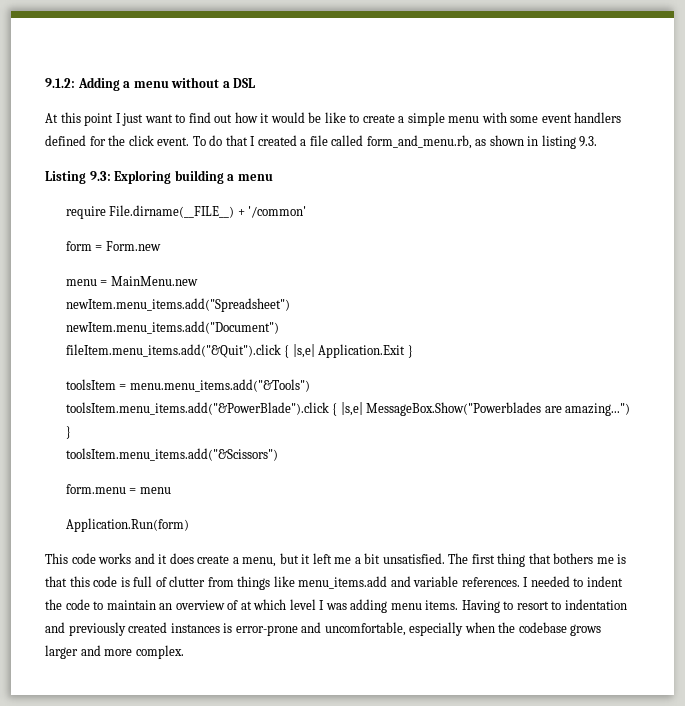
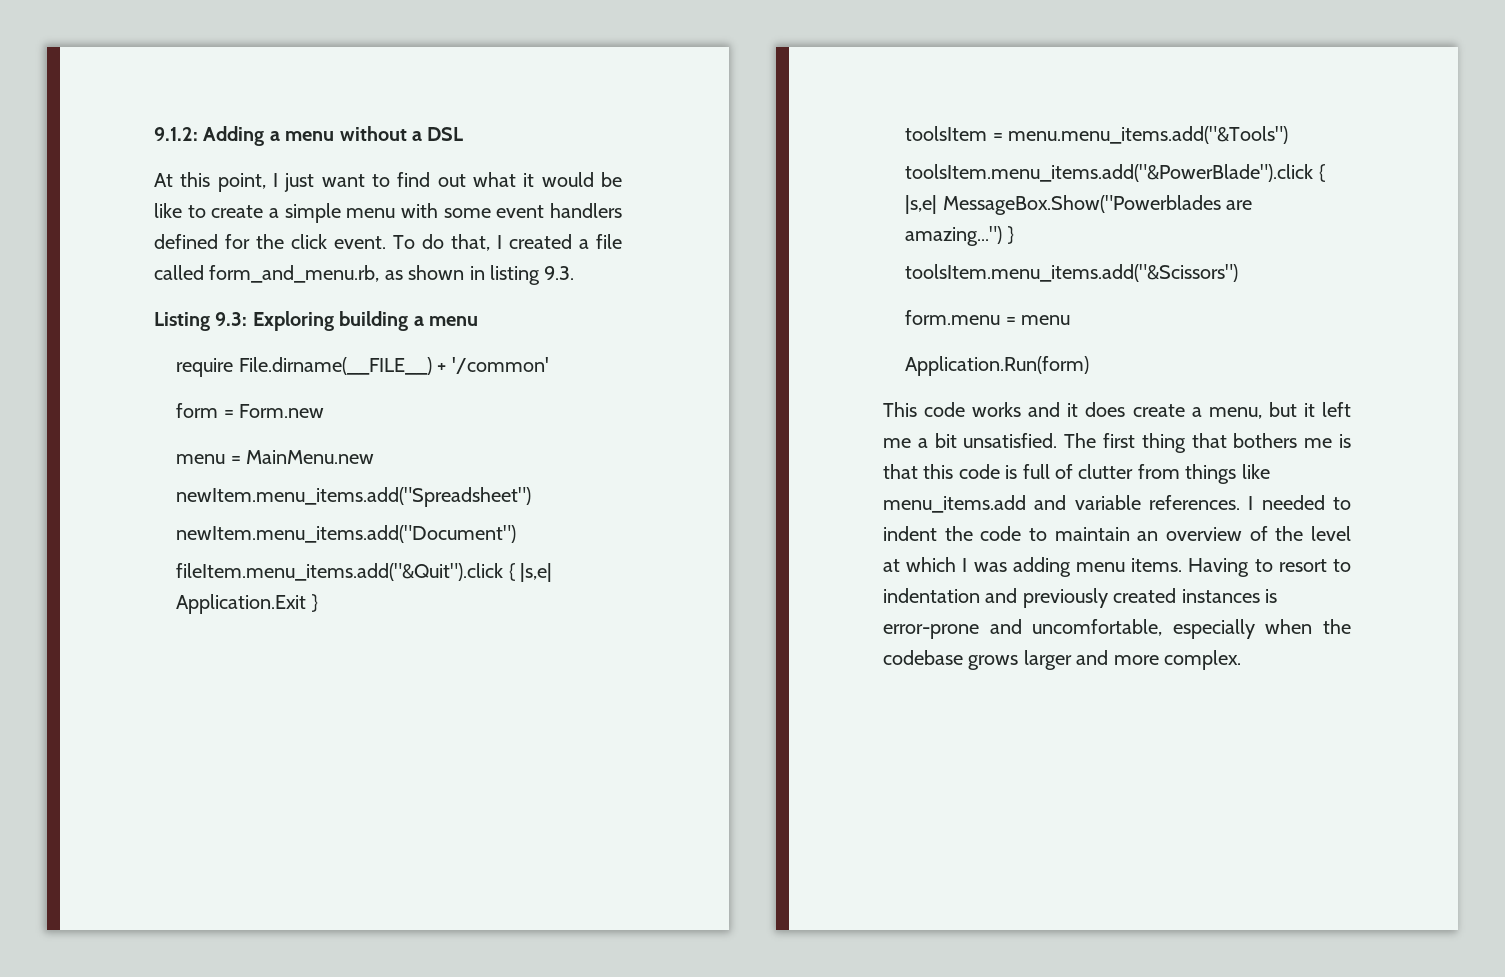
- At this point I just want to find out how it would be like to create a simple menu with some event handlers defined for the click event.
+ At this point, I just want to find out what it would be like to create a simple menu with some event handlers defined for the click event.
- To do that I created a file called form_and_menu.rb, as shown in listing 9.3.
+ To do that, I created a file called form_and_menu.rb, as shown in listing 9.3.
- I needed to indent the code to maintain an overview of at which level I was adding menu items.
+ I needed to indent the code to maintain an overview of the level at which I was adding menu items.

